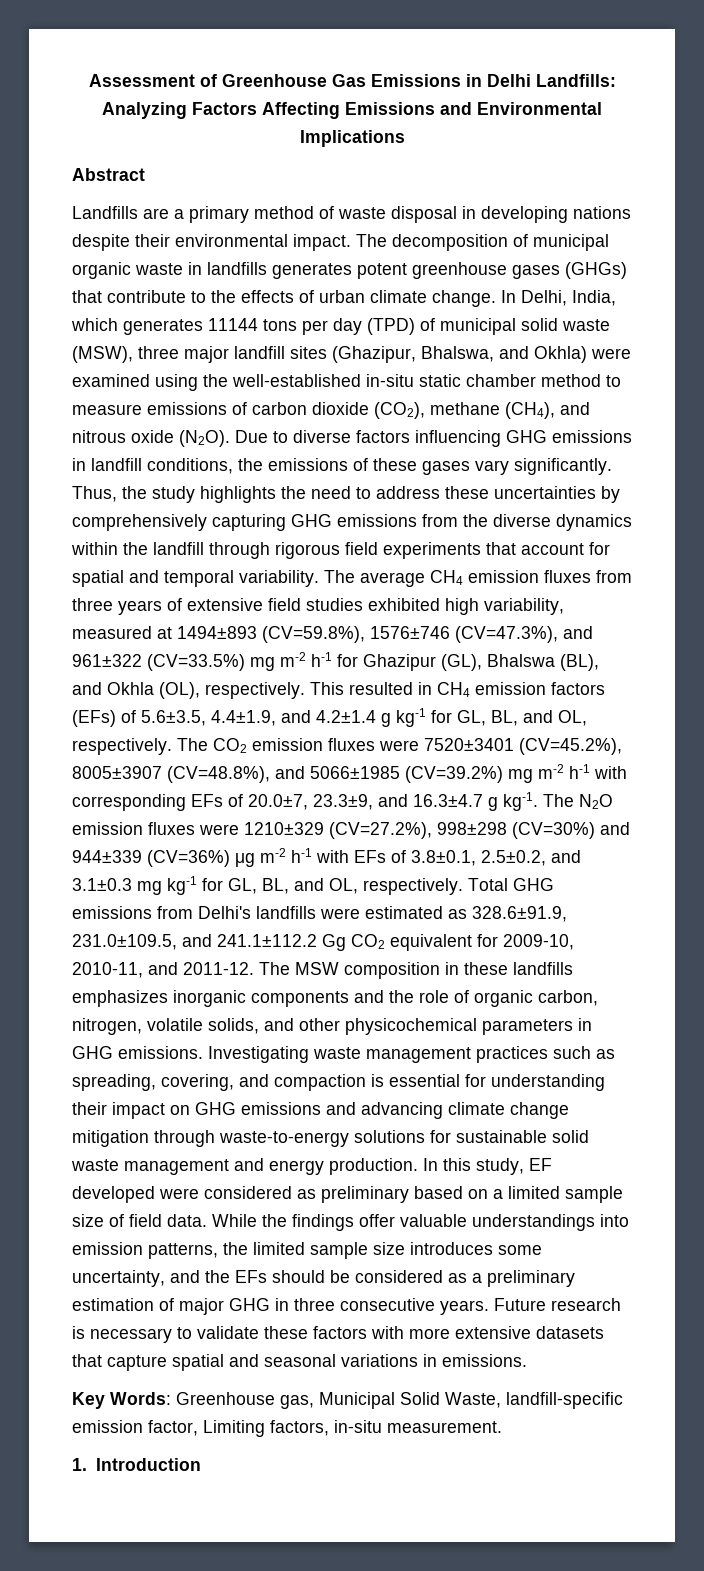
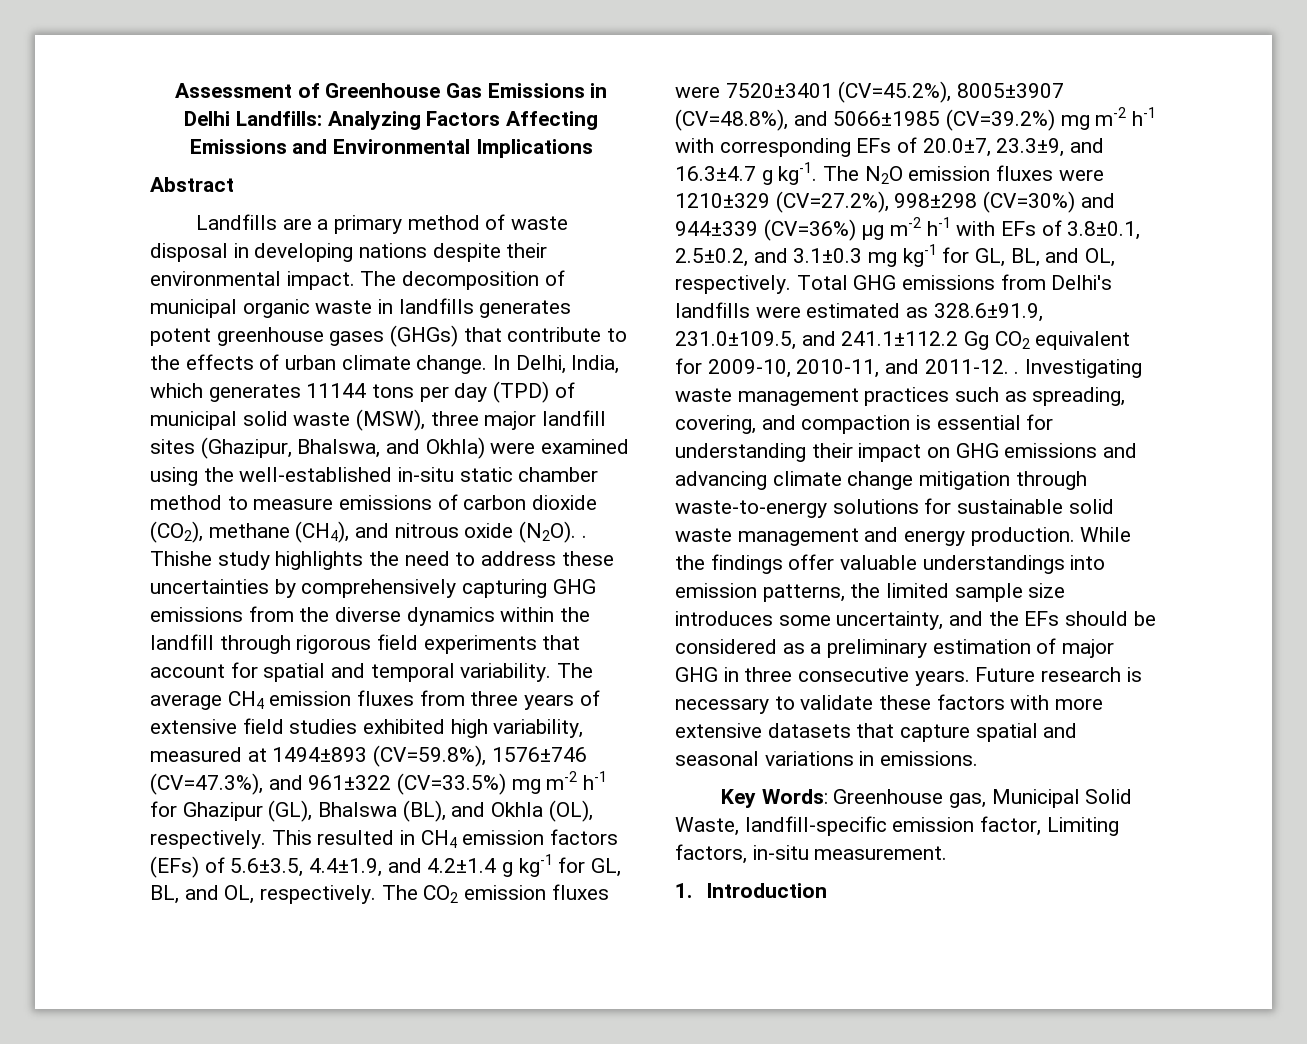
- In Delhi, India, which generates 11144 tons per day (TPD) of municipal solid waste (MSW), three major landfill sites (Ghazipur, Bhalswa, and Okhla) were examined using the well-established in-situ static chamber method to measure emissions of carbon dioxide (CO2), methane (CH4), and nitrous oxide (N2O). Due to diverse factors influencing GHG emissions in landfill conditions, the emissions of these gases vary significantly. Thus, the study highlights the need to address these uncertainties by comprehensively capturing GHG emissions from the diverse dynamics within the landfill through rigorous field experiments that account for spatial and temporal variability.
+ In Delhi, India, which generates 11144 tons per day (TPD) of municipal solid waste (MSW), three major landfill sites (Ghazipur, Bhalswa, and Okhla) were examined using the well-established in-situ static chamber method to measure emissions of carbon dioxide (CO2), methane (CH4), and nitrous oxide (N2O). . Thishe study highlights the need to address these uncertainties by comprehensively capturing GHG emissions from the diverse dynamics within the landfill through rigorous field experiments that account for spatial and temporal variability.
- Total GHG emissions from Delhi's landfills were estimated as 328.6±91.9, 231.0±109.5, and 241.1±112.2 Gg CO2 equivalent for 2009-10, 2010-11, and 2011-12. The MSW composition in these landfills emphasizes inorganic components and the role of organic carbon, nitrogen, volatile solids, and other physicochemical parameters in GHG emissions.
+ Total GHG emissions from Delhi's landfills were estimated as 328.6±91.9, 231.0±109.5, and 241.1±112.2 Gg CO2 equivalent for 2009-10, 2010-11, and 2011-12. .
- In this study, EF developed were considered as preliminary based on a limited sample size of field data.

